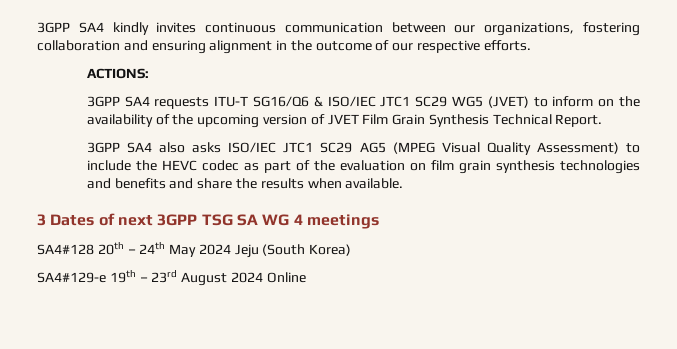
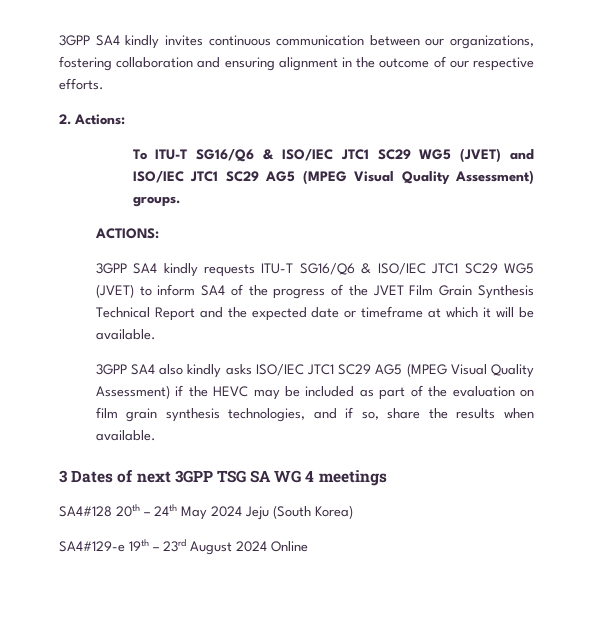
+ 2. Actions:
+ To ITU-T SG16/Q6 & ISO/IEC JTC1 SC29 WG5 (JVET) and ISO/IEC JTC1 SC29 AG5 (MPEG Visual Quality Assessment) groups.
- 3GPP SA4 requests ITU-T SG16/Q6 & ISO/IEC JTC1 SC29 WG5 (JVET) to inform on the availability of the upcoming version of JVET Film Grain Synthesis Technical Report.
+ 3GPP SA4 kindly requests ITU-T SG16/Q6 & ISO/IEC JTC1 SC29 WG5 (JVET) to inform SA4 of the progress of the JVET Film Grain Synthesis Technical Report and the expected date or timeframe at which it will be available.
- 3GPP SA4 also asks ISO/IEC JTC1 SC29 AG5 (MPEG Visual Quality Assessment) to include the HEVC codec as part of the evaluation on film grain synthesis technologies and benefits and share the results when available.
+ 3GPP SA4 also kindly asks ISO/IEC JTC1 SC29 AG5 (MPEG Visual Quality Assessment) if the HEVC may be included as part of the evaluation on film grain synthesis technologies, and if so, share the results when available.

